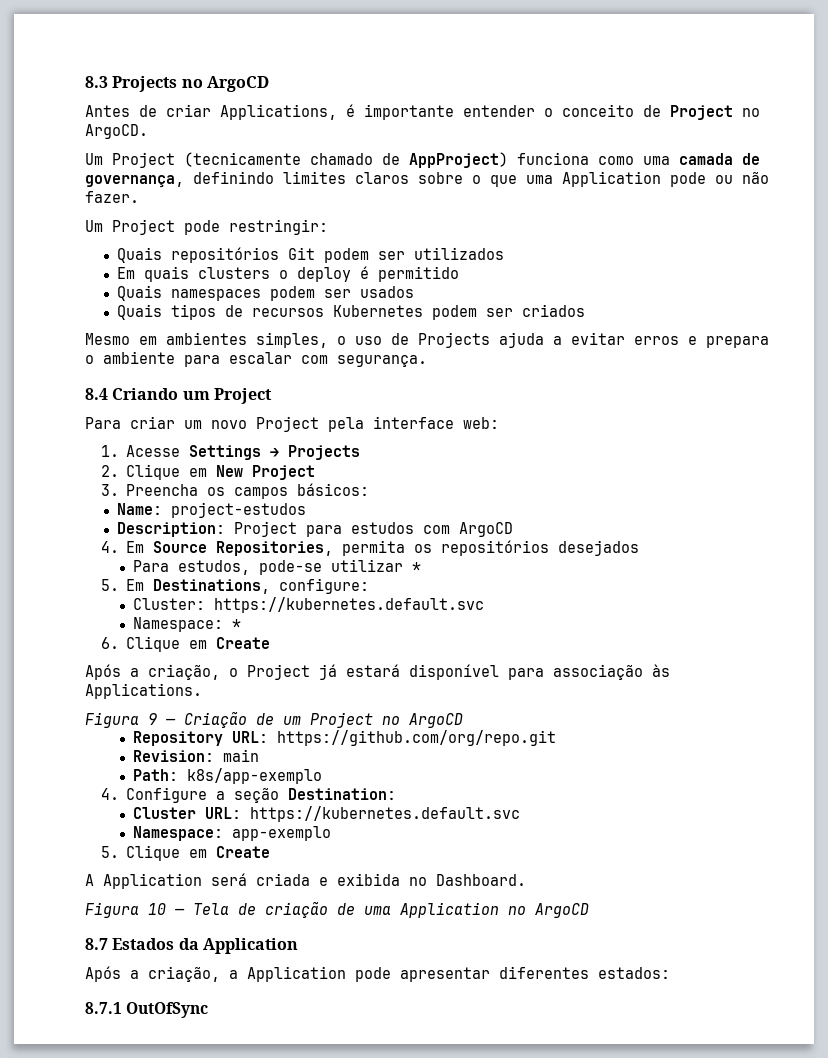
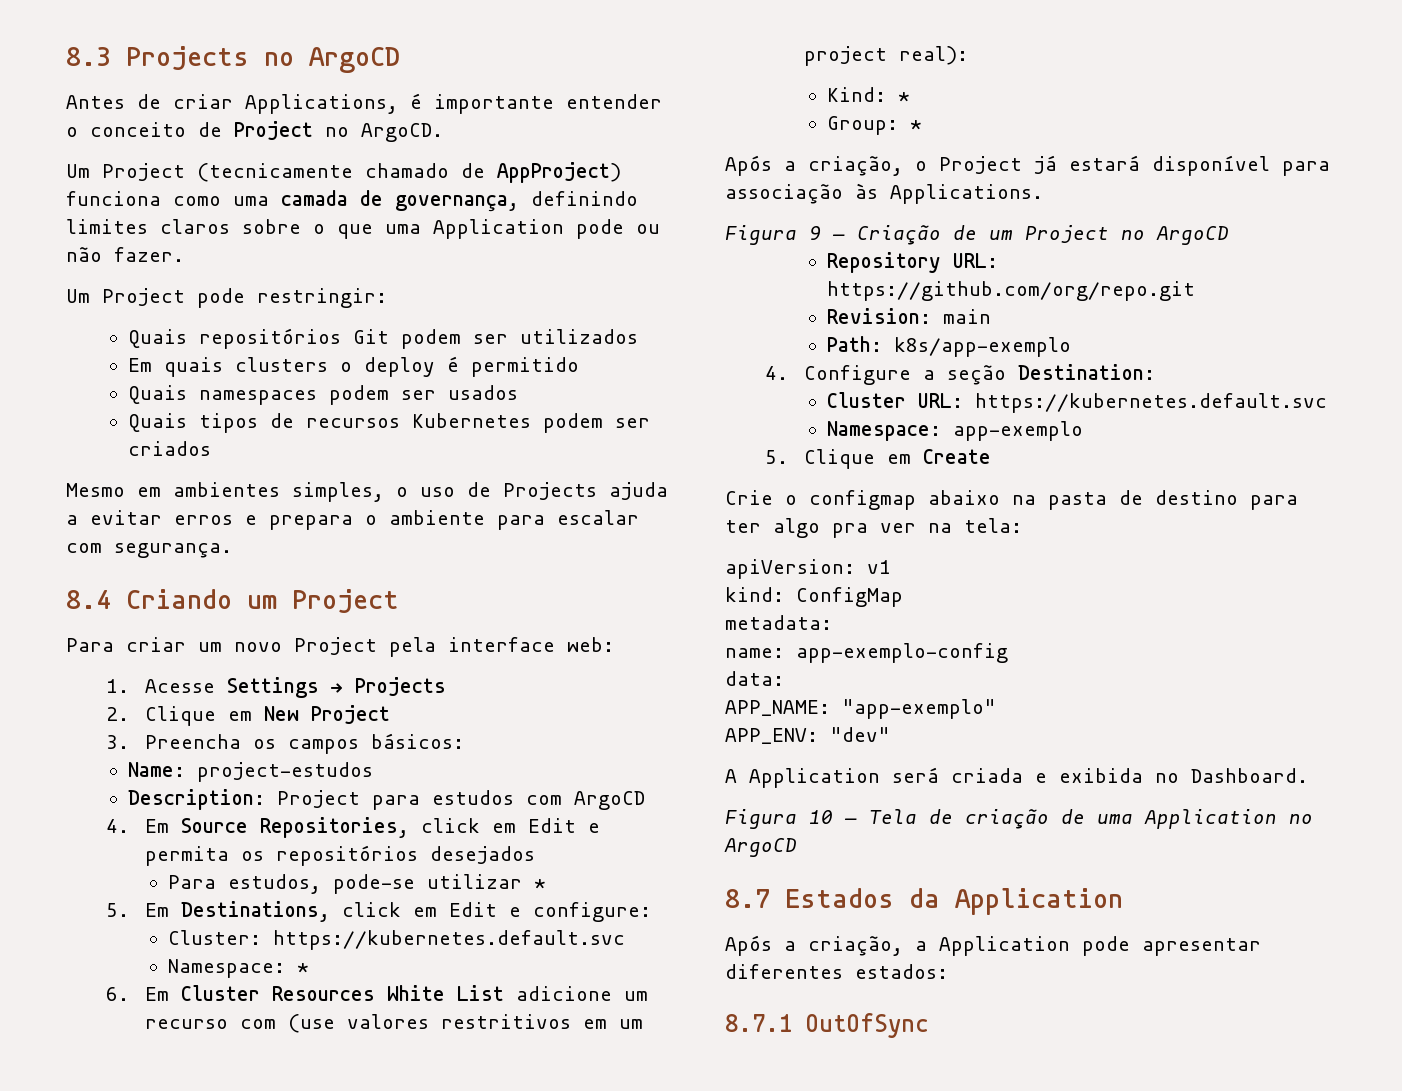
- 4. Em Source Repositories, permita os repositórios desejados
+ 4. Em Source Repositories, click em Edit e permita os repositórios desejados
- 5. Em Destinations, configure:
+ 5. Em Destinations, click em Edit e configure:
- 6. Clique em Create
+ 6. Em Cluster Resources White List adicione um recurso com (use valores restritivos em um project real):
+ Kind: *
+ Group: *
+ Crie o configmap abaixo na pasta de destino para ter algo pra ver na tela:
+ apiVersion: v1
+ kind: ConfigMap
+ metadata:
+ name: app-exemplo-config
+ data:
+ APP_NAME: "app-exemplo"
+ APP_ENV: "dev"

